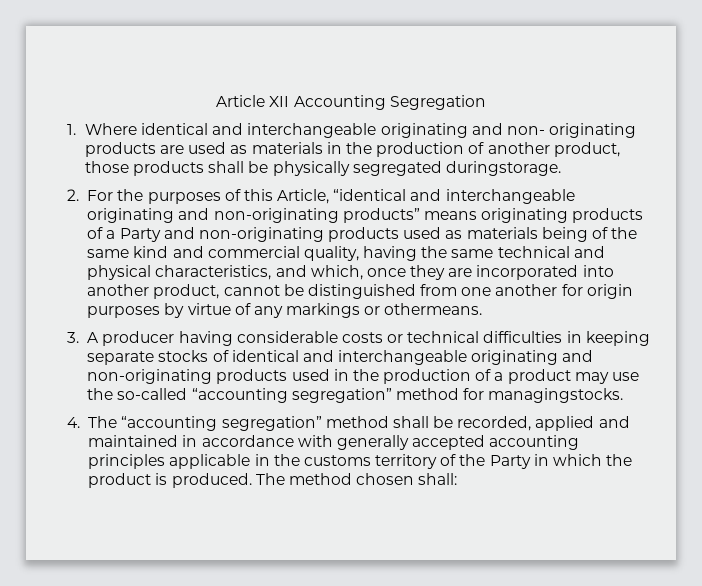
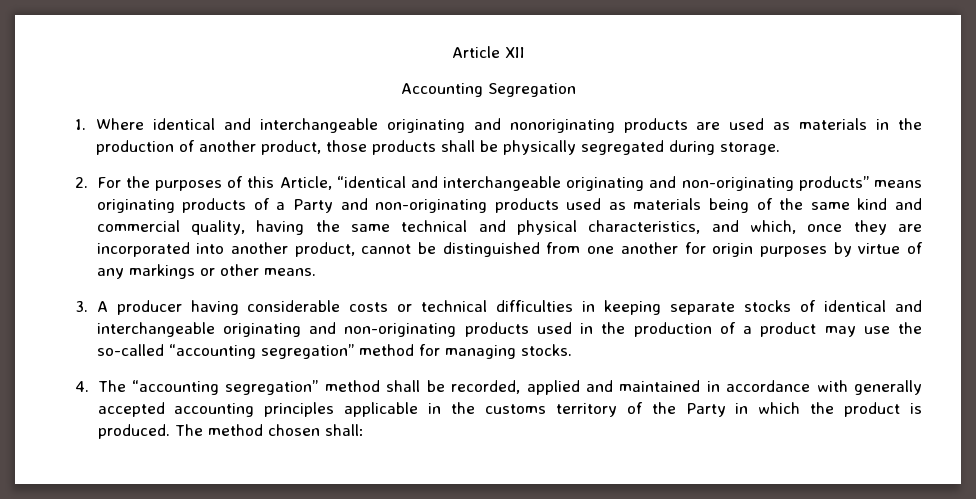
- Article XII Accounting Segregation
+ Article XII
+ Accounting Segregation
- 1. Where identical and interchangeable originating and non- originating products are used as materials in the production of another product, those products shall be physically segregated duringstorage.
+ 1. Where identical and interchangeable originating and nonoriginating products are used as materials in the production of another product, those products shall be physically segregated during storage.
- 2. For the purposes of this Article, “identical and interchangeable originating and non-originating products” means originating products of a Party and non-originating products used as materials being of the same kind and commercial quality, having the same technical and physical characteristics, and which, once they are incorporated into another product, cannot be distinguished from one another for origin purposes by virtue of any markings or othermeans.
+ 2. For the purposes of this Article, “identical and interchangeable originating and non-originating products” means originating products of a Party and non-originating products used as materials being of the same kind and commercial quality, having the same technical and physical characteristics, and which, once they are incorporated into another product, cannot be distinguished from one another for origin purposes by virtue of any markings or other means.
- 3. A producer having considerable costs or technical difficulties in keeping separate stocks of identical and interchangeable originating and non-originating products used in the production of a product may use the so-called “accounting segregation” method for managingstocks.
+ 3. A producer having considerable costs or technical difficulties in keeping separate stocks of identical and interchangeable originating and non-originating products used in the production of a product may use the so-called “accounting segregation” method for managing stocks.

